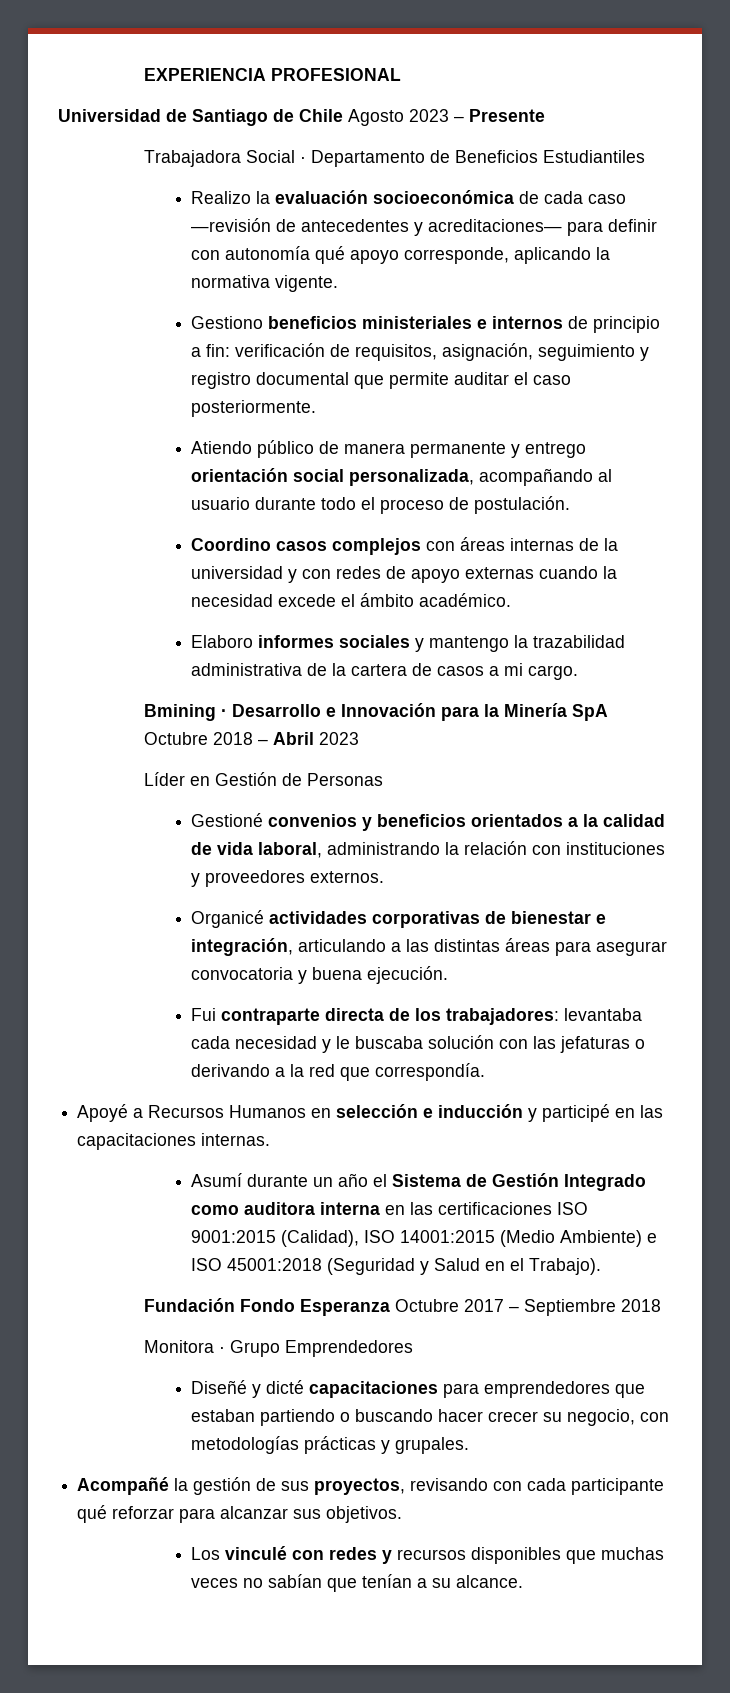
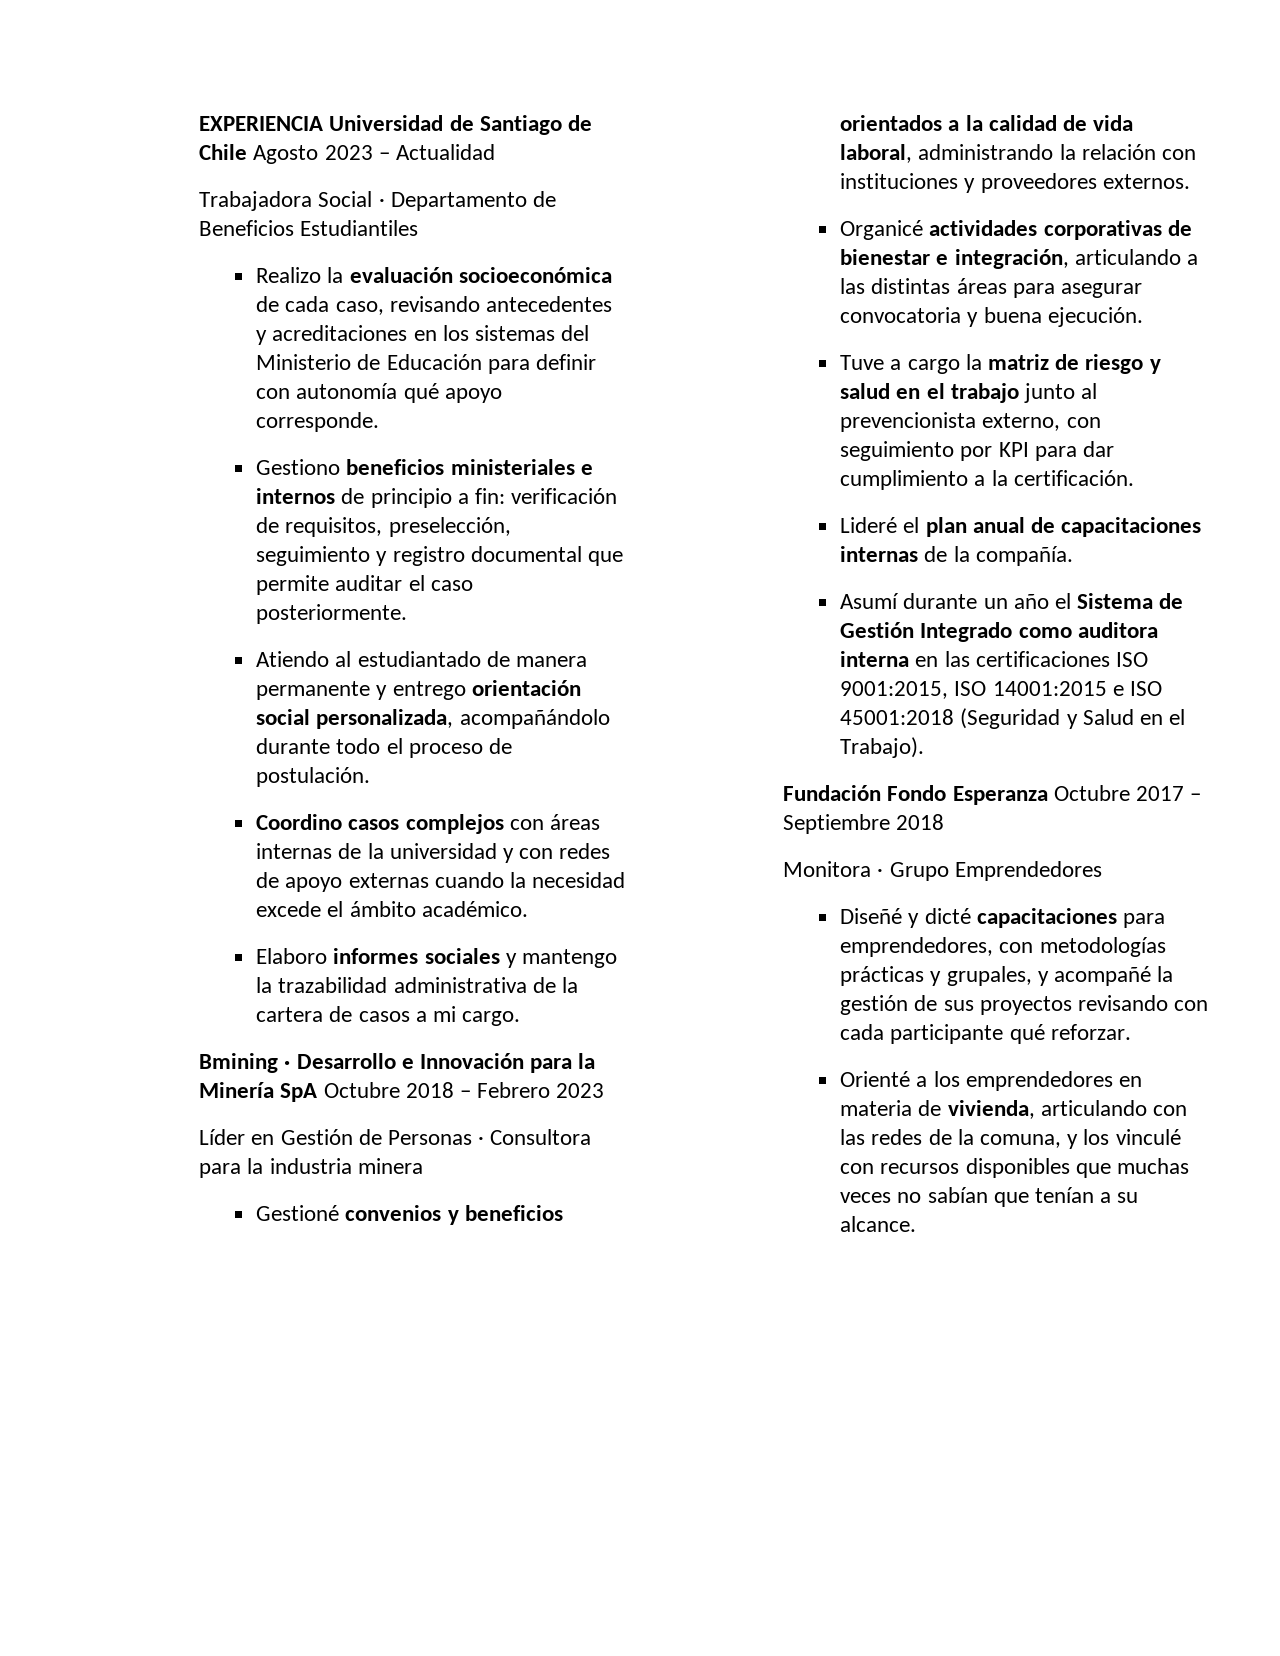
- EXPERIENCIA PROFESIONAL
- Universidad de Santiago de Chile Agosto 2023 – Presente
+ EXPERIENCIA Universidad de Santiago de Chile Agosto 2023 – Actualidad
- Realizo la evaluación socioeconómica de cada caso —revisión de antecedentes y acreditaciones— para definir con autonomía qué apoyo corresponde, aplicando la normativa vigente.
+ Realizo la evaluación socioeconómica de cada caso, revisando antecedentes y acreditaciones en los sistemas del Ministerio de Educación para definir con autonomía qué apoyo corresponde.
- Gestiono beneficios ministeriales e internos de principio a fin: verificación de requisitos, asignación, seguimiento y registro documental que permite auditar el caso posteriormente.
+ Gestiono beneficios ministeriales e internos de principio a fin: verificación de requisitos, preselección, seguimiento y registro documental que permite auditar el caso posteriormente.
- Atiendo público de manera permanente y entrego orientación social personalizada, acompañando al usuario durante todo el proceso de postulación.
+ Atiendo al estudiantado de manera permanente y entrego orientación social personalizada, acompañándolo durante todo el proceso de postulación.
- Bmining · Desarrollo e Innovación para la Minería SpA Octubre 2018 – Abril 2023
+ Bmining · Desarrollo e Innovación para la Minería SpA Octubre 2018 – Febrero 2023
- Líder en Gestión de Personas
+ Líder en Gestión de Personas · Consultora para la industria minera
- Fui contraparte directa de los trabajadores: levantaba cada necesidad y le buscaba solución con las jefaturas o derivando a la red que correspondía.
- Apoyé a Recursos Humanos en selección e inducción y participé en las capacitaciones internas.
+ Tuve a cargo la matriz de riesgo y salud en el trabajo junto al prevencionista externo, con seguimiento por KPI para dar cumplimiento a la certificación.
+ Lideré el plan anual de capacitaciones internas de la compañía.
- Asumí durante un año el Sistema de Gestión Integrado como auditora interna en las certificaciones ISO 9001:2015 (Calidad), ISO 14001:2015 (Medio Ambiente) e ISO 45001:2018 (Seguridad y Salud en el Trabajo).
+ Asumí durante un año el Sistema de Gestión Integrado como auditora interna en las certificaciones ISO 9001:2015, ISO 14001:2015 e ISO 45001:2018 (Seguridad y Salud en el Trabajo).
- Diseñé y dicté capacitaciones para emprendedores que estaban partiendo o buscando hacer crecer su negocio, con metodologías prácticas y grupales.
- Acompañé la gestión de sus proyectos, revisando con cada participante qué reforzar para alcanzar sus objetivos.
- Los vinculé con redes y recursos disponibles que muchas veces no sabían que tenían a su alcance.
+ Diseñé y dicté capacitaciones para emprendedores, con metodologías prácticas y grupales, y acompañé la gestión de sus proyectos revisando con cada participante qué reforzar.
+ Orienté a los emprendedores en materia de vivienda, articulando con las redes de la comuna, y los vinculé con recursos disponibles que muchas veces no sabían que tenían a su alcance.

